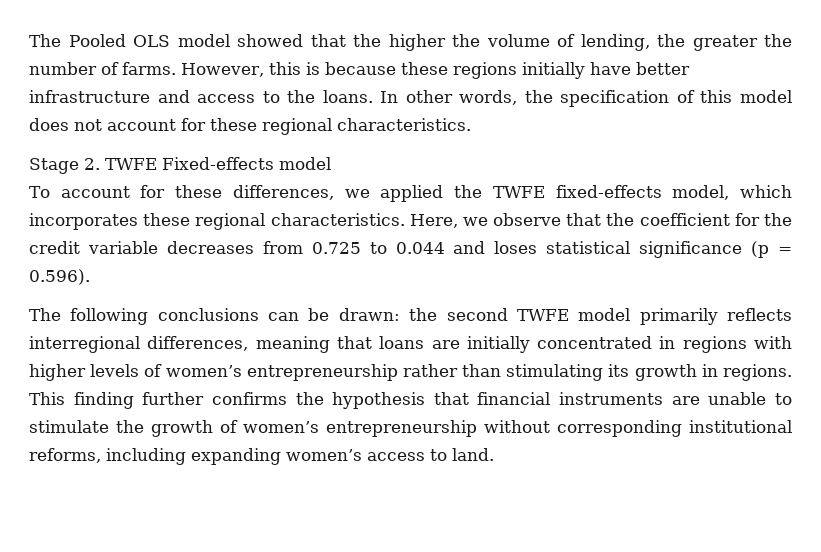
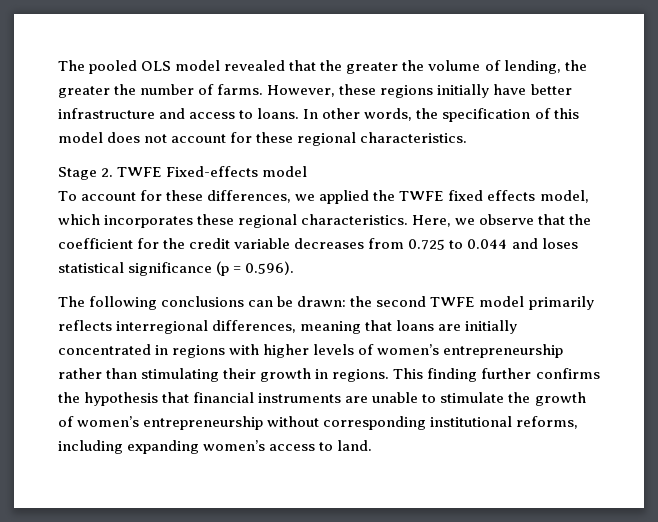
- The Pooled OLS model showed that the higher the volume of lending, the greater the number of farms.
+ The pooled OLS model revealed that the greater the volume of lending, the greater the number of farms.
- However, this is because these regions initially have better infrastructure and access to the loans.
+ However, these regions initially have better infrastructure and access to loans.
- To account for these differences, we applied the TWFE fixed-effects model, which incorporates these regional characteristics.
+ To account for these differences, we applied the TWFE fixed effects model, which incorporates these regional characteristics.
- The following conclusions can be drawn: the second TWFE model primarily reflects interregional differences, meaning that loans are initially concentrated in regions with higher levels of women’s entrepreneurship rather than stimulating its growth in regions.
+ The following conclusions can be drawn: the second TWFE model primarily reflects interregional differences, meaning that loans are initially concentrated in regions with higher levels of women’s entrepreneurship rather than stimulating their growth in regions.

